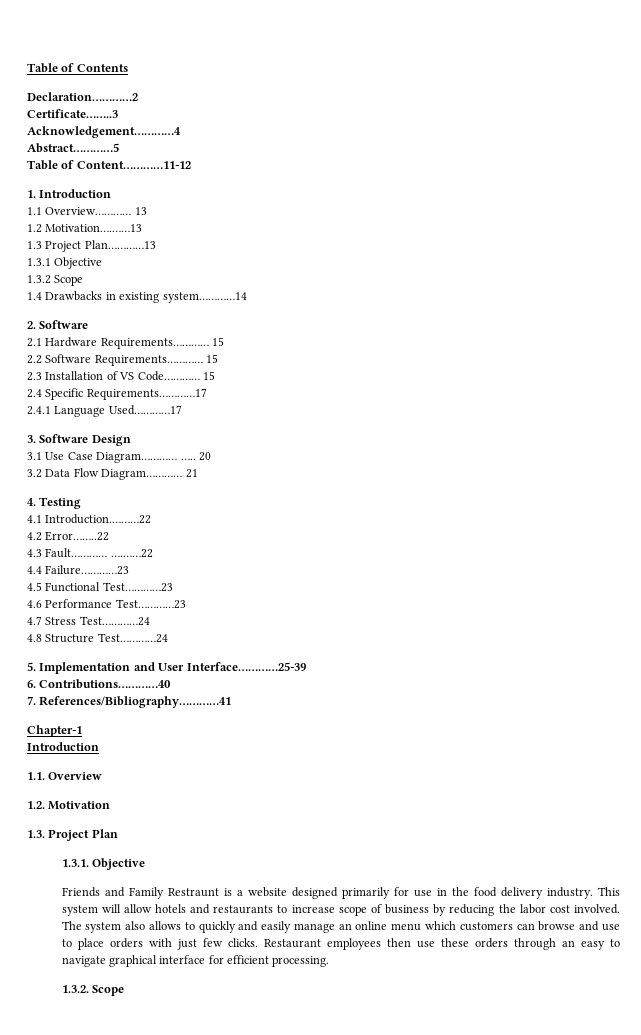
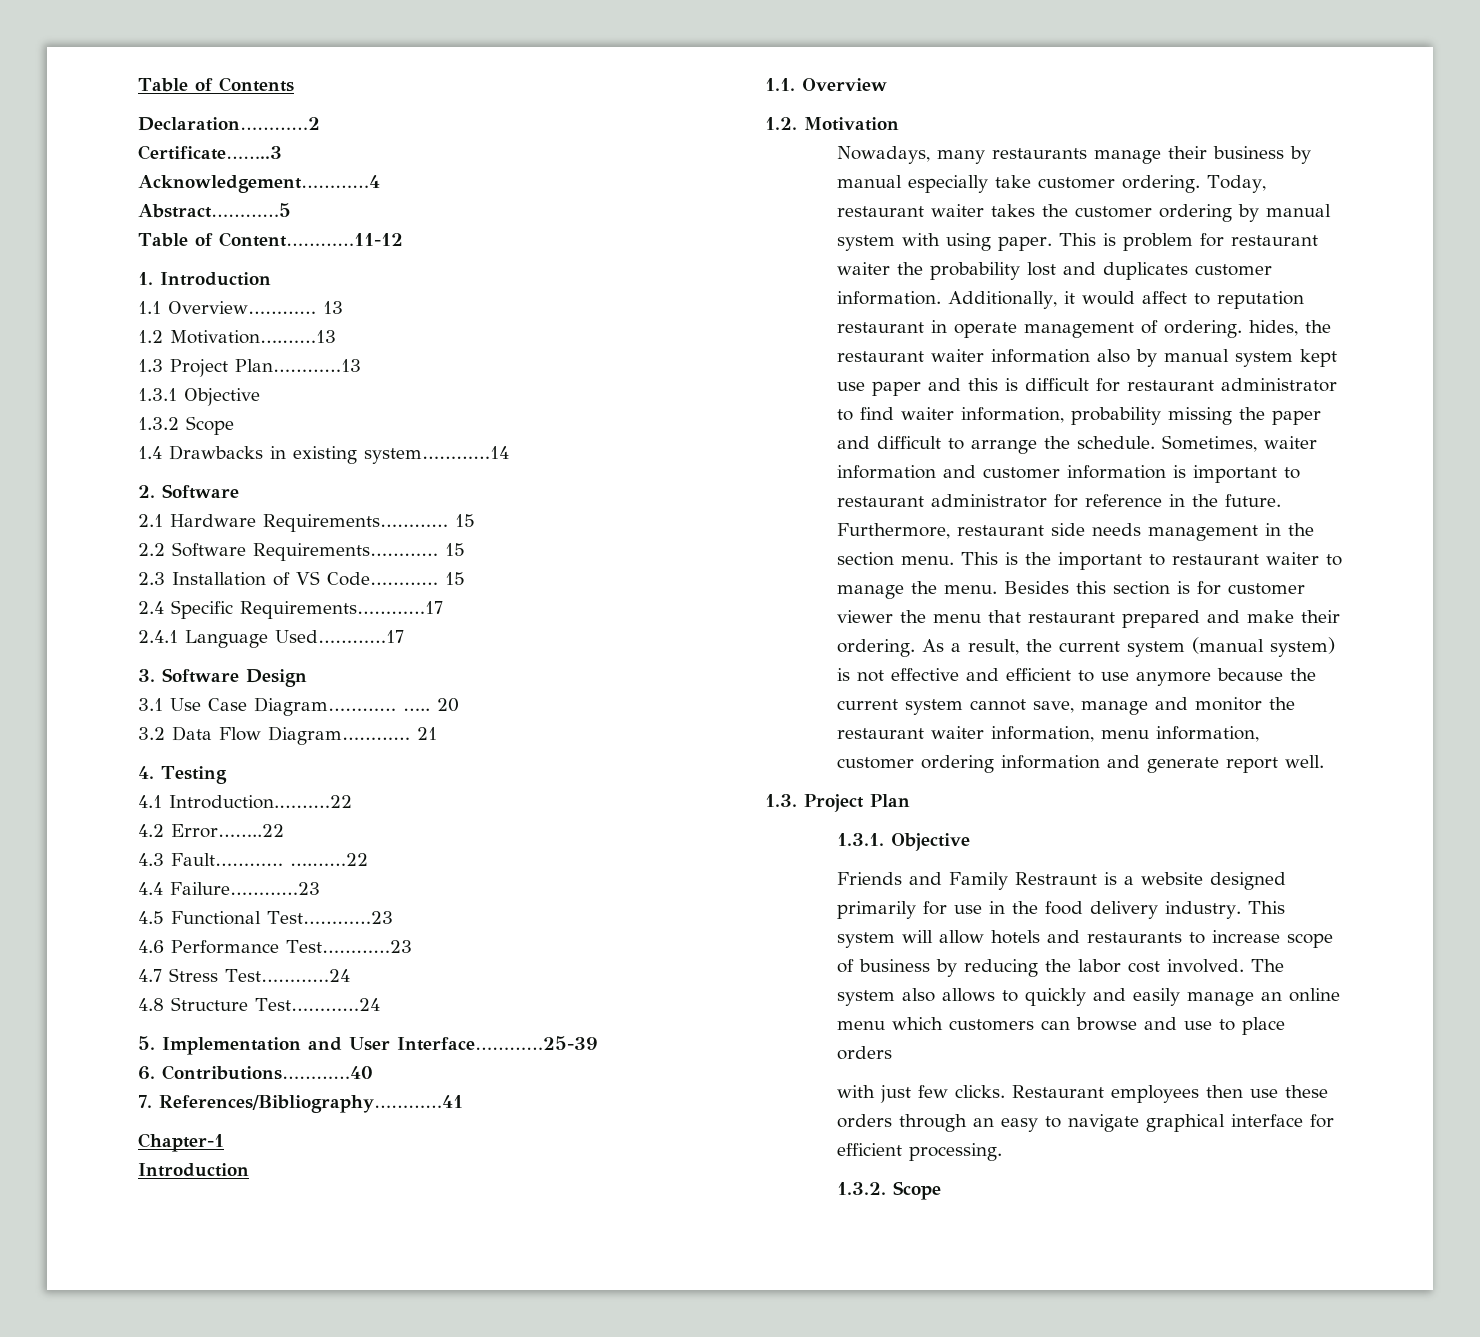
+ Nowadays, many restaurants manage their business by manual especially take customer ordering. Today, restaurant waiter takes the customer ordering by manual system with using paper. This is problem for restaurant waiter the probability lost and duplicates customer information. Additionally, it would affect to reputation restaurant in operate management of ordering. hides, the restaurant waiter information also by manual system kept use paper and this is difficult for restaurant administrator to find waiter information, probability missing the paper and difficult to arrange the schedule. Sometimes, waiter information and customer information is important to restaurant administrator for reference in the future. Furthermore, restaurant side needs management in the section menu. This is the important to restaurant waiter to manage the menu. Besides this section is for customer viewer the menu that restaurant prepared and make their ordering. As a result, the current system (manual system) is not effective and efficient to use anymore because the current system cannot save, manage and monitor the restaurant waiter information, menu information, customer ordering information and generate report well.
- The system also allows to quickly and easily manage an online menu which customers can browse and use to place orders with just few clicks.
+ The system also allows to quickly and easily manage an online menu which customers can browse and use to place orders
+ with just few clicks.

